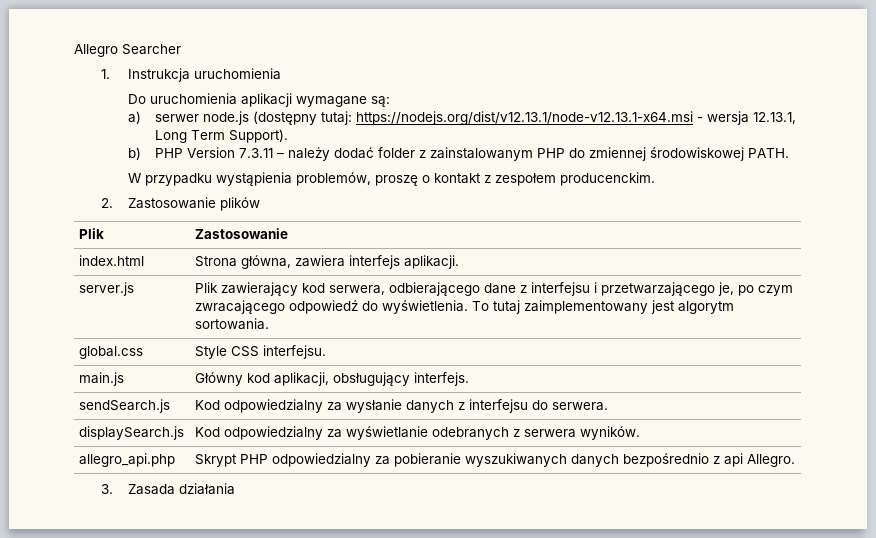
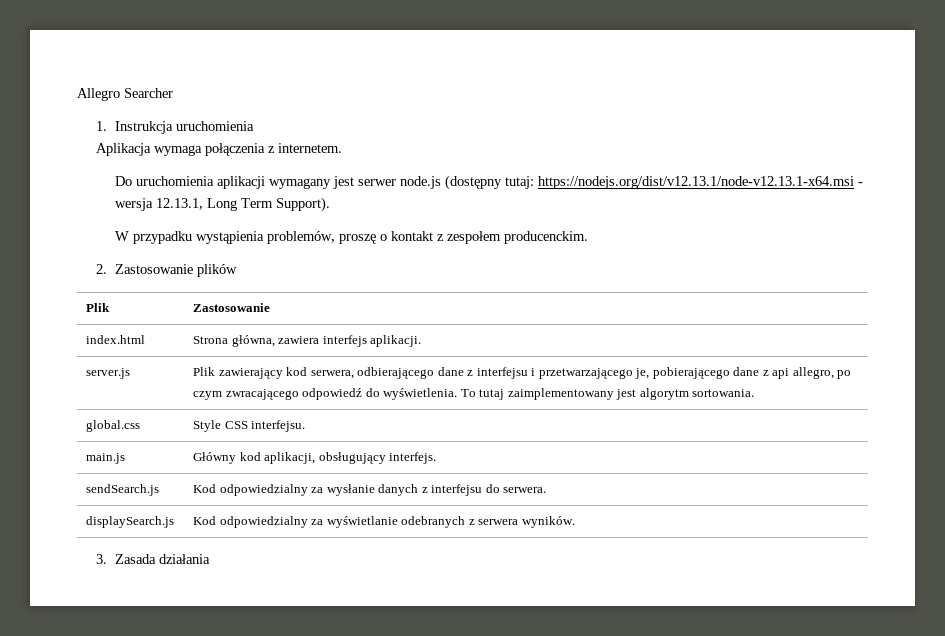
+ Aplikacja wymaga połączenia z internetem.
- Do uruchomienia aplikacji wymagane są:
- a) serwer node.js (dostępny tutaj: https://nodejs.org/dist/v12.13.1/node-v12.13.1-x64.msi - wersja 12.13.1, Long Term Support).
+ Do uruchomienia aplikacji wymagany jest serwer node.js (dostępny tutaj: https://nodejs.org/dist/v12.13.1/node-v12.13.1-x64.msi - wersja 12.13.1, Long Term Support).
- b) PHP Version 7.3.11 – należy dodać folder z zainstalowanym PHP do zmiennej środowiskowej PATH.
- server.js | Plik zawierający kod serwera, odbierającego dane z interfejsu i przetwarzającego je, po czym zwracającego odpowiedź do wyświetlenia. To tutaj zaimplementowany jest algorytm sortowania.
+ server.js | Plik zawierający kod serwera, odbierającego dane z interfejsu i przetwarzającego je, pobierającego dane z api allegro, po czym zwracającego odpowiedź do wyświetlenia. To tutaj zaimplementowany jest algorytm sortowania.
- allegro_api.php | Skrypt PHP odpowiedzialny za pobieranie wyszukiwanych danych bezpośrednio z api Allegro.

